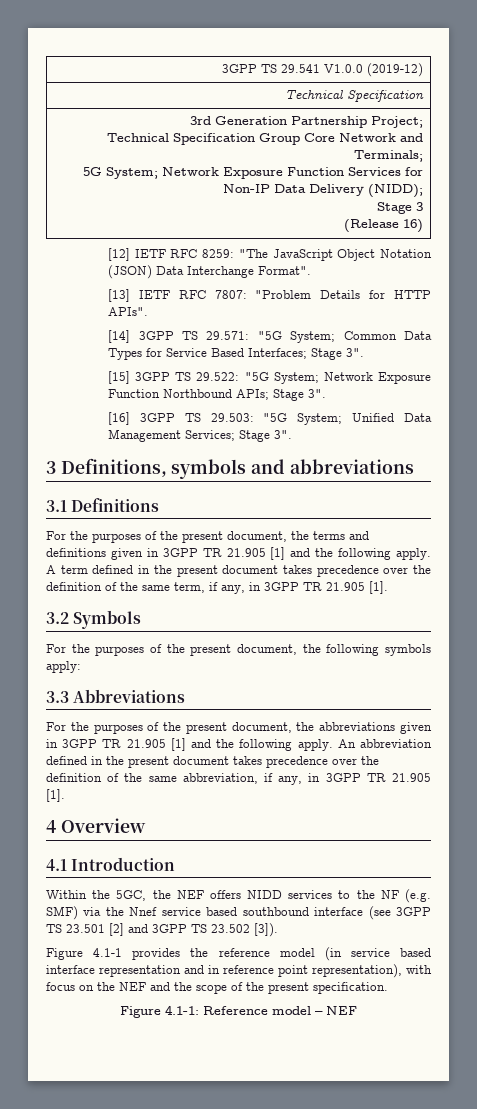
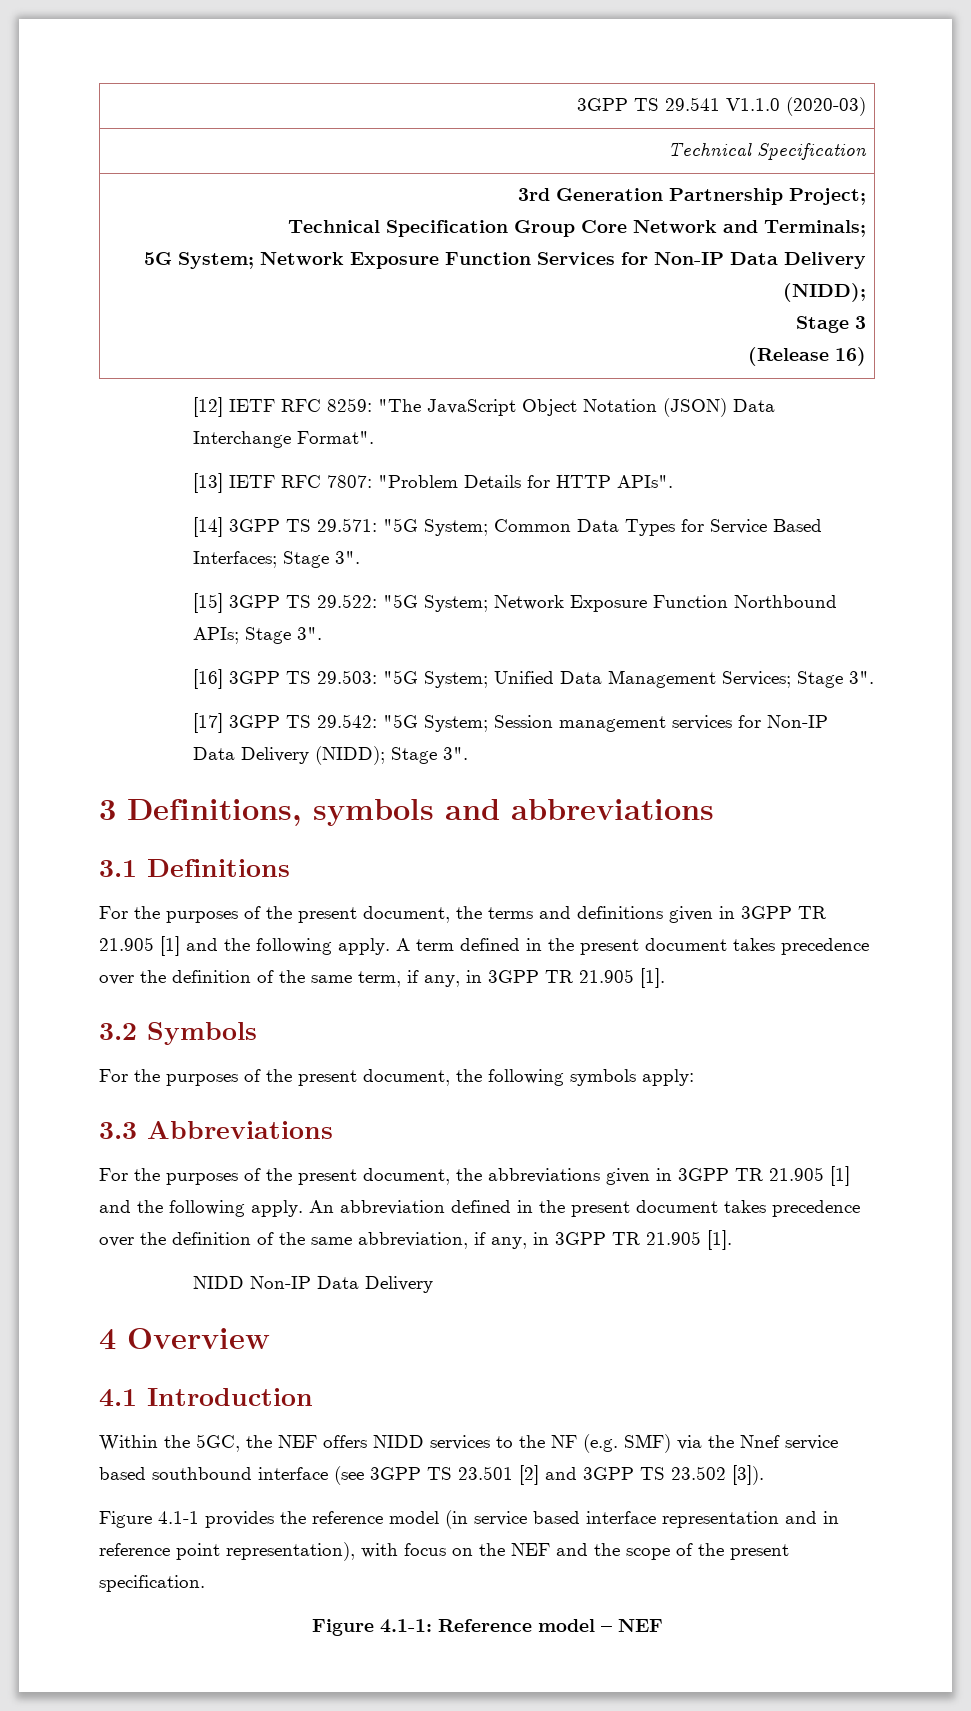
- 3GPP TS 29.541 V1.0.0 (2019-12)
+ 3GPP TS 29.541 V1.1.0 (2020-03)
+ [17] 3GPP TS 29.542: "5G System; Session management services for Non-IP Data Delivery (NIDD); Stage 3".
+ NIDD Non-IP Data Delivery

